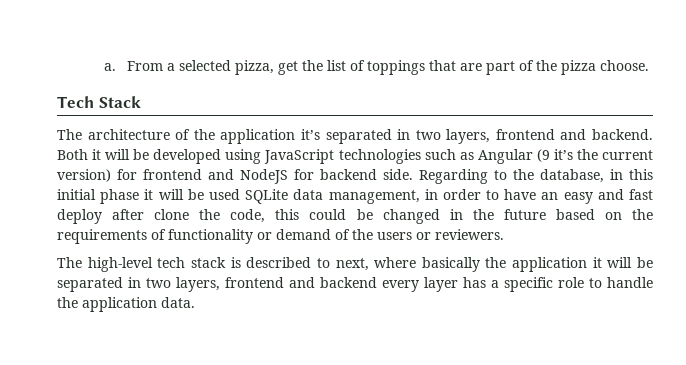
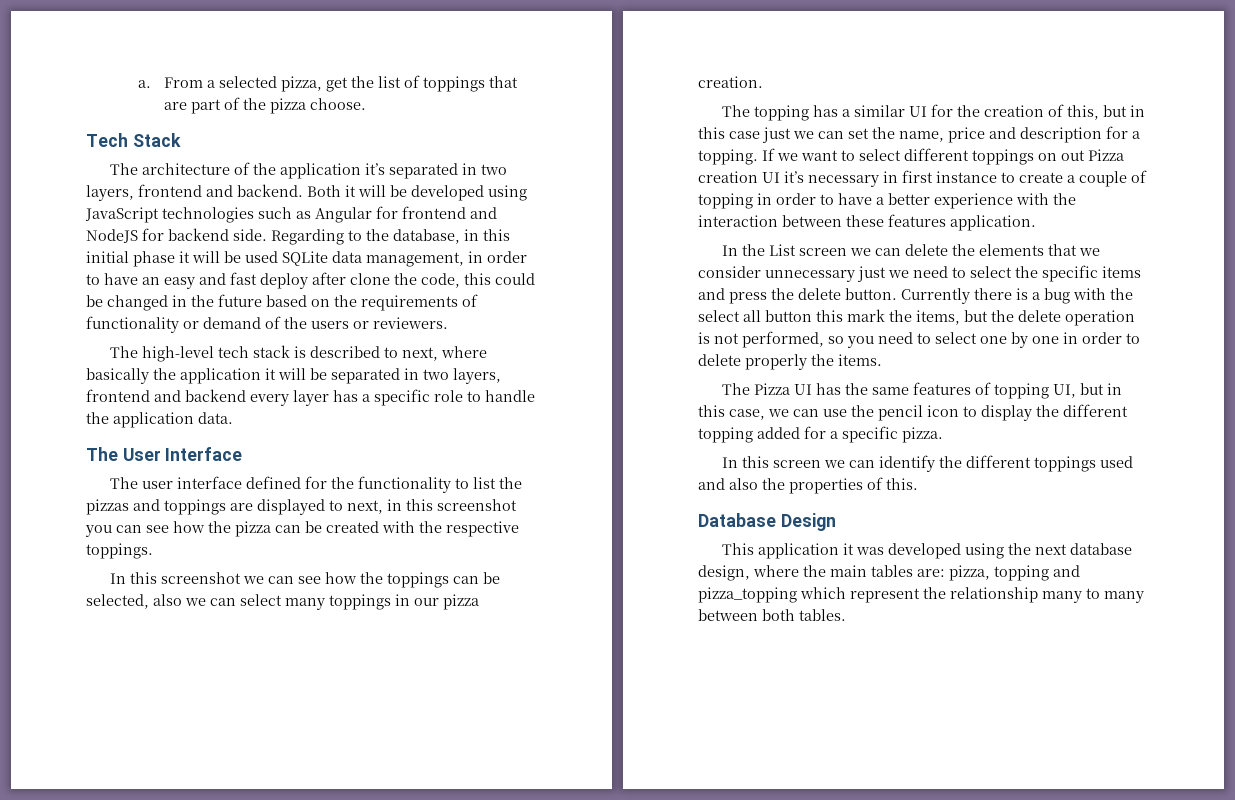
- Both it will be developed using JavaScript technologies such as Angular (9 it’s the current version) for frontend and NodeJS for backend side.
+ Both it will be developed using JavaScript technologies such as Angular for frontend and NodeJS for backend side.
+ The User Interface
+ The user interface defined for the functionality to list the pizzas and toppings are displayed to next, in this screenshot you can see how the pizza can be created with the respective toppings.
+ In this screenshot we can see how the toppings can be selected, also we can select many toppings in our pizza creation.
+ The topping has a similar UI for the creation of this, but in this case just we can set the name, price and description for a topping. If we want to select different toppings on out Pizza creation UI it’s necessary in first instance to create a couple of topping in order to have a better experience with the interaction between these features application.
+ In the List screen we can delete the elements that we consider unnecessary just we need to select the specific items and press the delete button. Currently there is a bug with the select all button this mark the items, but the delete operation is not performed, so you need to select one by one in order to delete properly the items.
+ The Pizza UI has the same features of topping UI, but in this case, we can use the pencil icon to display the different topping added for a specific pizza.
+ In this screen we can identify the different toppings used and also the properties of this.
+ Database Design
+ This application it was developed using the next database design, where the main tables are: pizza, topping and pizza_topping which represent the relationship many to many between both tables.

